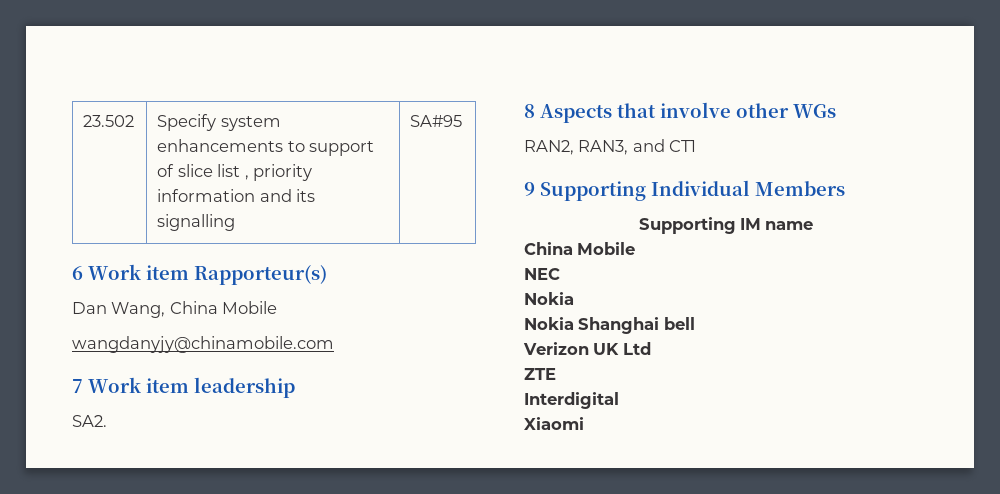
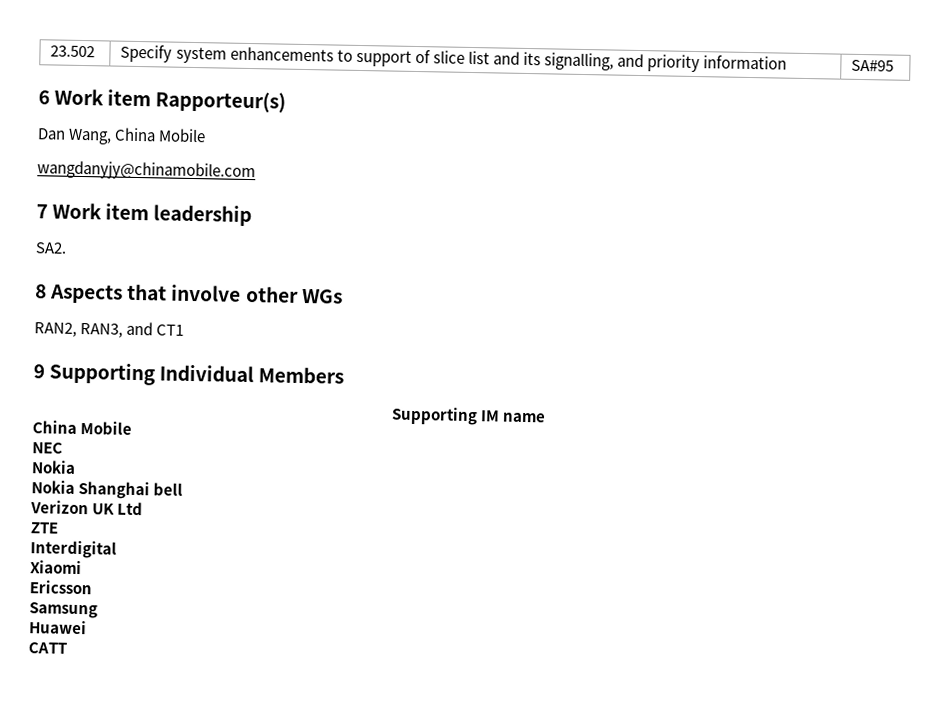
- 23.502 | Specify system enhancements to support of slice list , priority information and its signalling | SA#95
+ 23.502 | Specify system enhancements to support of slice list and its signalling, and priority information | SA#95
+ Ericsson
+ Samsung
+ Huawei
+ CATT

